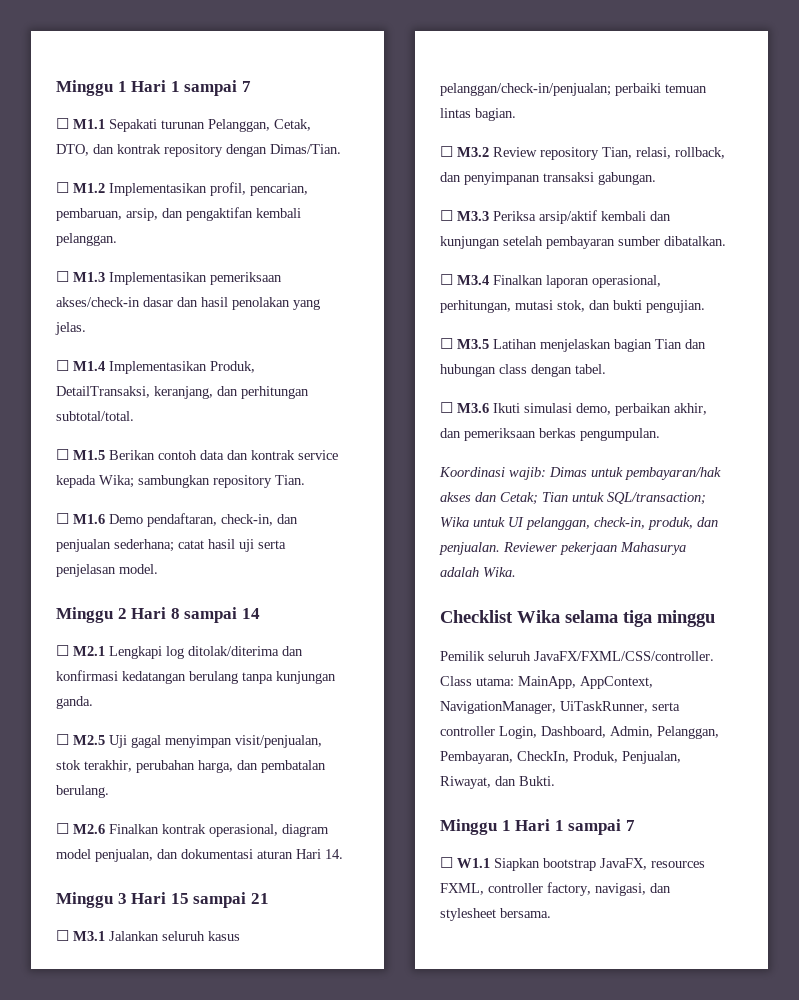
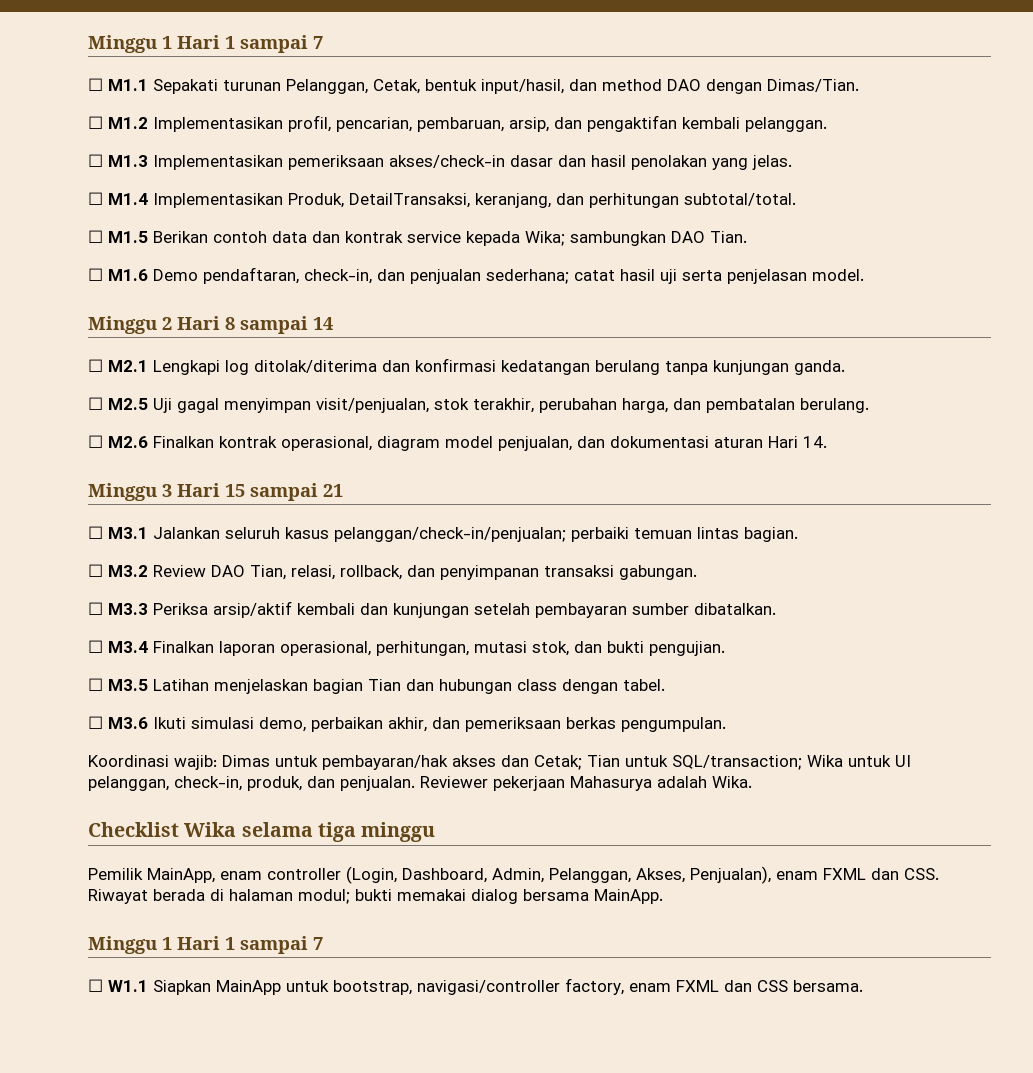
- ☐ M1.1 Sepakati turunan Pelanggan, Cetak, DTO, dan kontrak repository dengan Dimas/Tian.
+ ☐ M1.1 Sepakati turunan Pelanggan, Cetak, bentuk input/hasil, dan method DAO dengan Dimas/Tian.
- ☐ M1.5 Berikan contoh data dan kontrak service kepada Wika; sambungkan repository Tian.
+ ☐ M1.5 Berikan contoh data dan kontrak service kepada Wika; sambungkan DAO Tian.
- ☐ M3.2 Review repository Tian, relasi, rollback, dan penyimpanan transaksi gabungan.
+ ☐ M3.2 Review DAO Tian, relasi, rollback, dan penyimpanan transaksi gabungan.
- Pemilik seluruh JavaFX/FXML/CSS/controller. Class utama: MainApp, AppContext, NavigationManager, UiTaskRunner, serta controller Login, Dashboard, Admin, Pelanggan, Pembayaran, CheckIn, Produk, Penjualan, Riwayat, dan Bukti.
+ Pemilik MainApp, enam controller (Login, Dashboard, Admin, Pelanggan, Akses, Penjualan), enam FXML dan CSS. Riwayat berada di halaman modul; bukti memakai dialog bersama MainApp.
- ☐ W1.1 Siapkan bootstrap JavaFX, resources FXML, controller factory, navigasi, dan stylesheet bersama.
+ ☐ W1.1 Siapkan MainApp untuk bootstrap, navigasi/controller factory, enam FXML dan CSS bersama.

